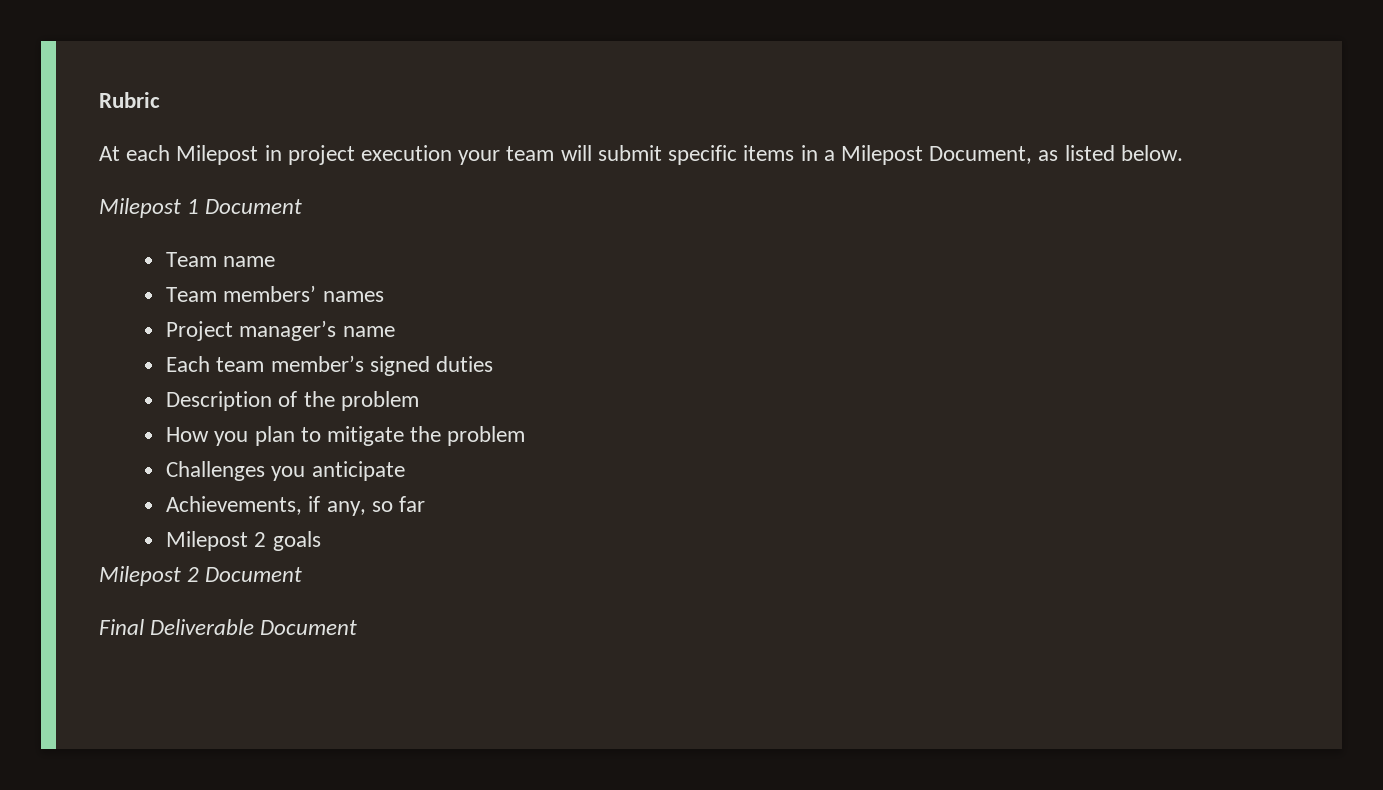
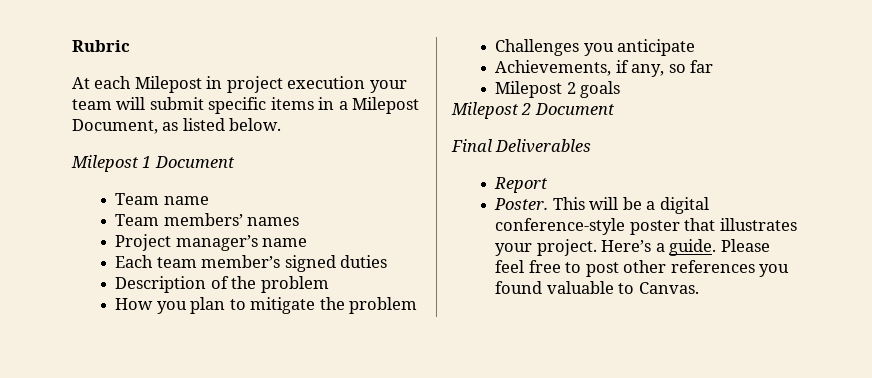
- Final Deliverable Document
+ Final Deliverables
+ Report
+ Poster. This will be a digital conference-style poster that illustrates your project. Here’s a guide. Please feel free to post other references you found valuable to Canvas.

